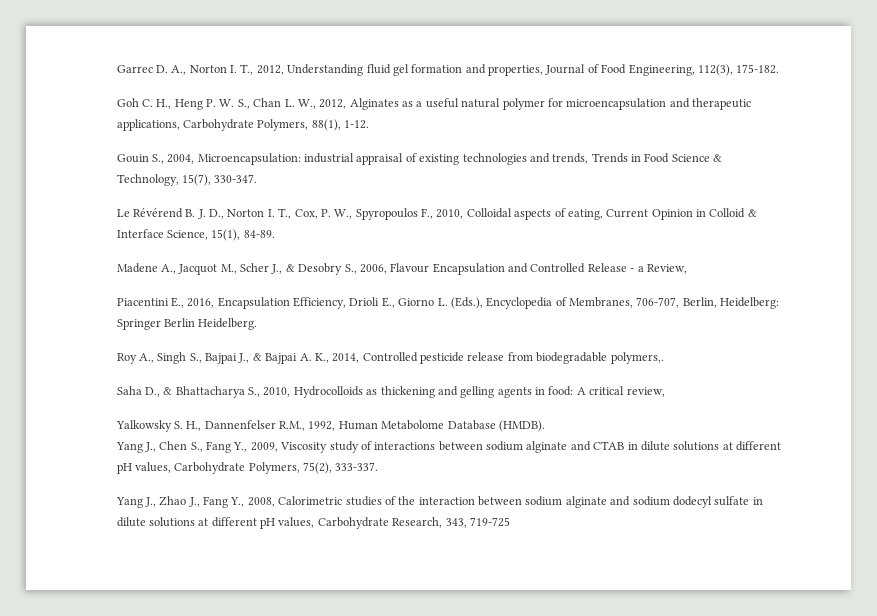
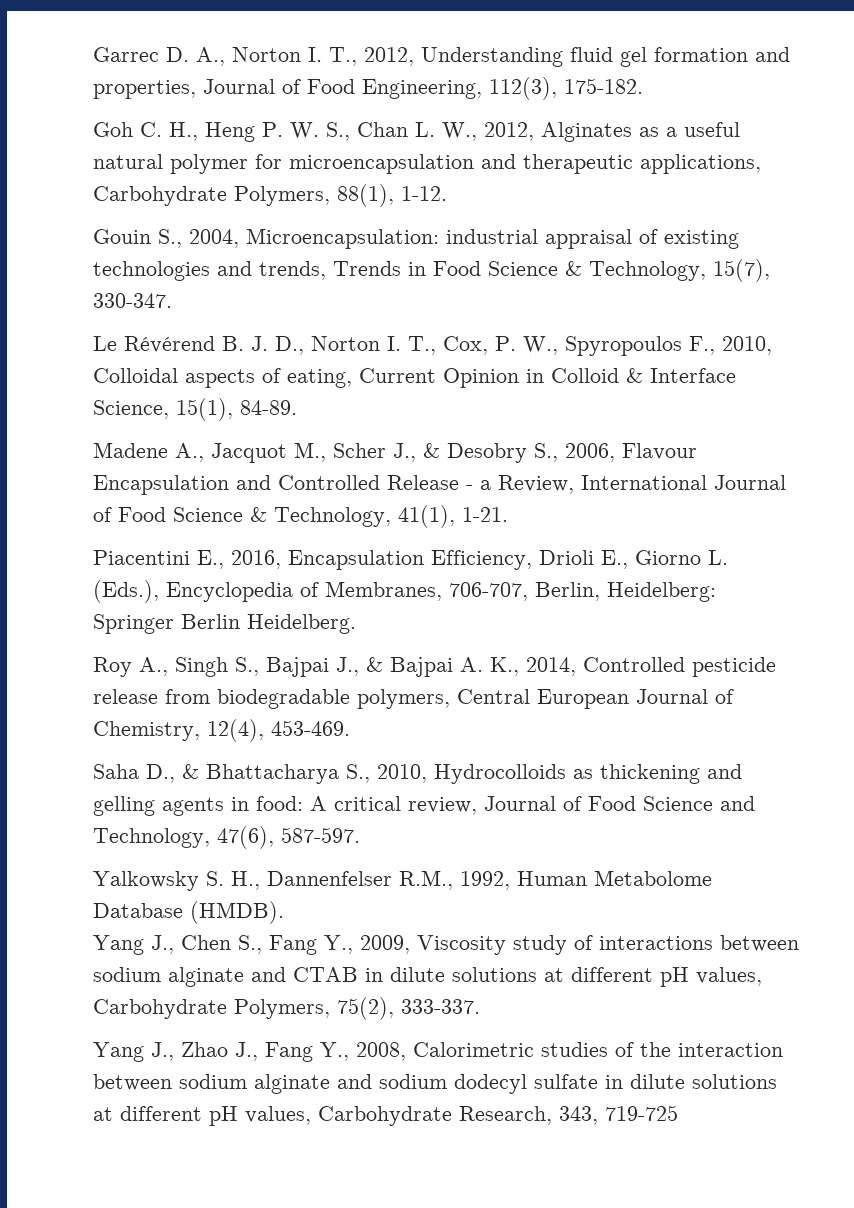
- Madene A., Jacquot M., Scher J., & Desobry S., 2006, Flavour Encapsulation and Controlled Release - a Review,
+ Madene A., Jacquot M., Scher J., & Desobry S., 2006, Flavour Encapsulation and Controlled Release - a Review, International Journal of Food Science & Technology, 41(1), 1-21.
- Roy A., Singh S., Bajpai J., & Bajpai A. K., 2014, Controlled pesticide release from biodegradable polymers,.
+ Roy A., Singh S., Bajpai J., & Bajpai A. K., 2014, Controlled pesticide release from biodegradable polymers, Central European Journal of Chemistry, 12(4), 453-469.
- Saha D., & Bhattacharya S., 2010, Hydrocolloids as thickening and gelling agents in food: A critical review,
+ Saha D., & Bhattacharya S., 2010, Hydrocolloids as thickening and gelling agents in food: A critical review, Journal of Food Science and Technology, 47(6), 587-597.

